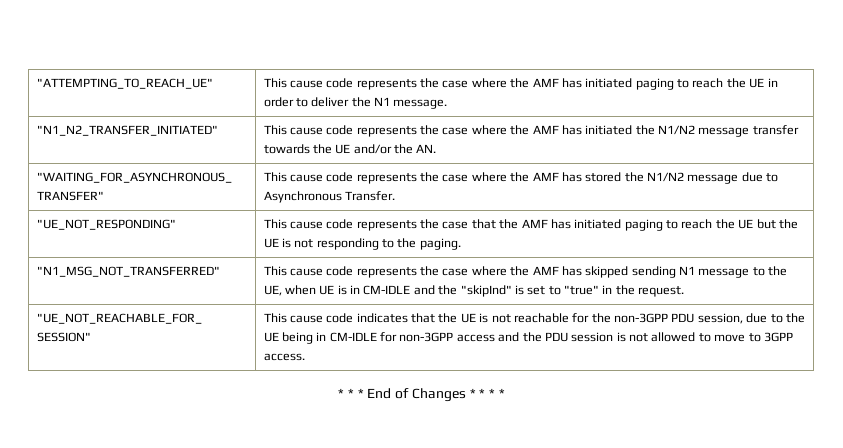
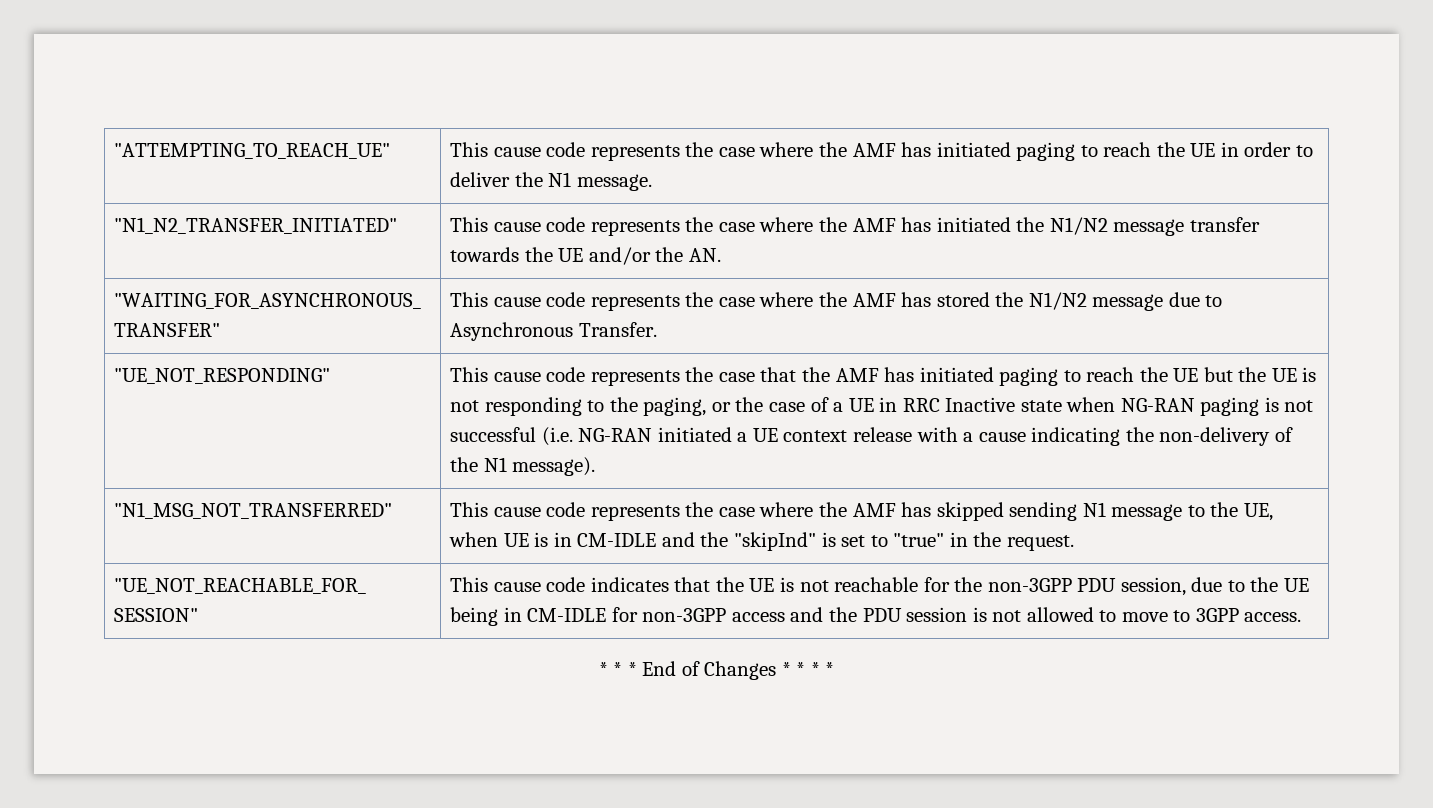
- This cause code represents the case that the AMF has initiated paging to reach the UE but the UE is not responding to the paging.
+ This cause code represents the case that the AMF has initiated paging to reach the UE but the UE is not responding to the paging, or the case of a UE in RRC Inactive state when NG-RAN paging is not successful (i.e. NG-RAN initiated a UE context release with a cause indicating the non-delivery of the N1 message).

